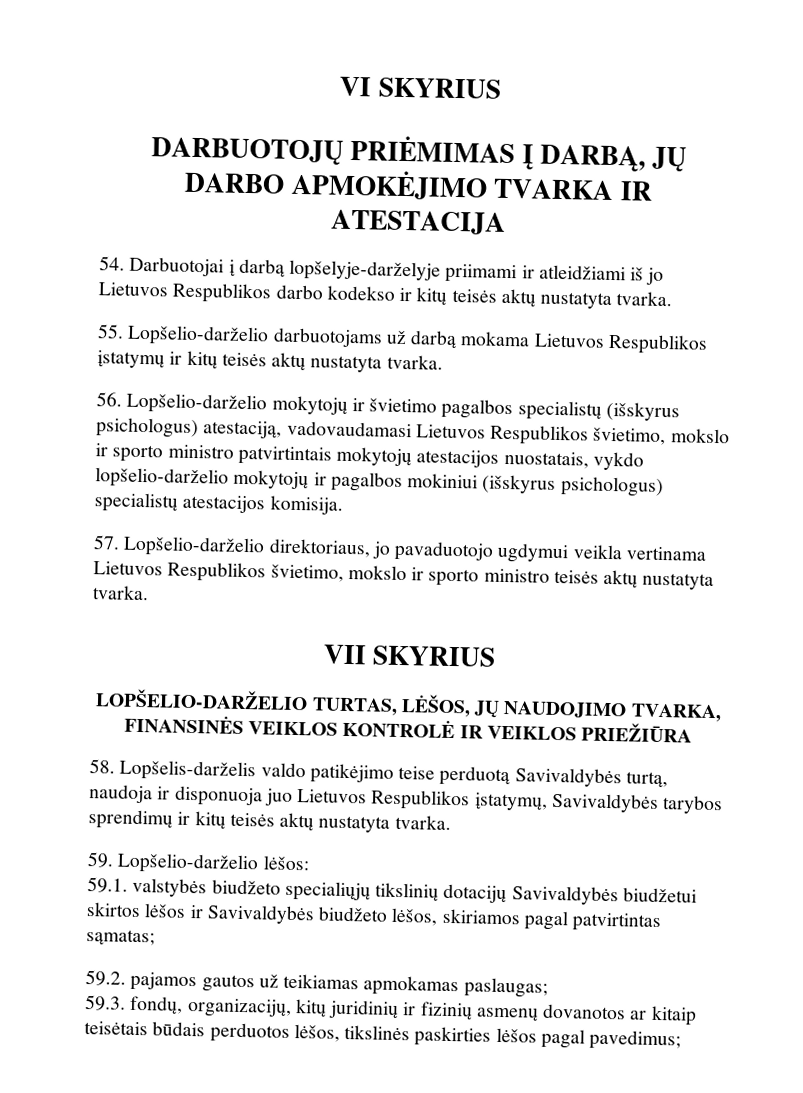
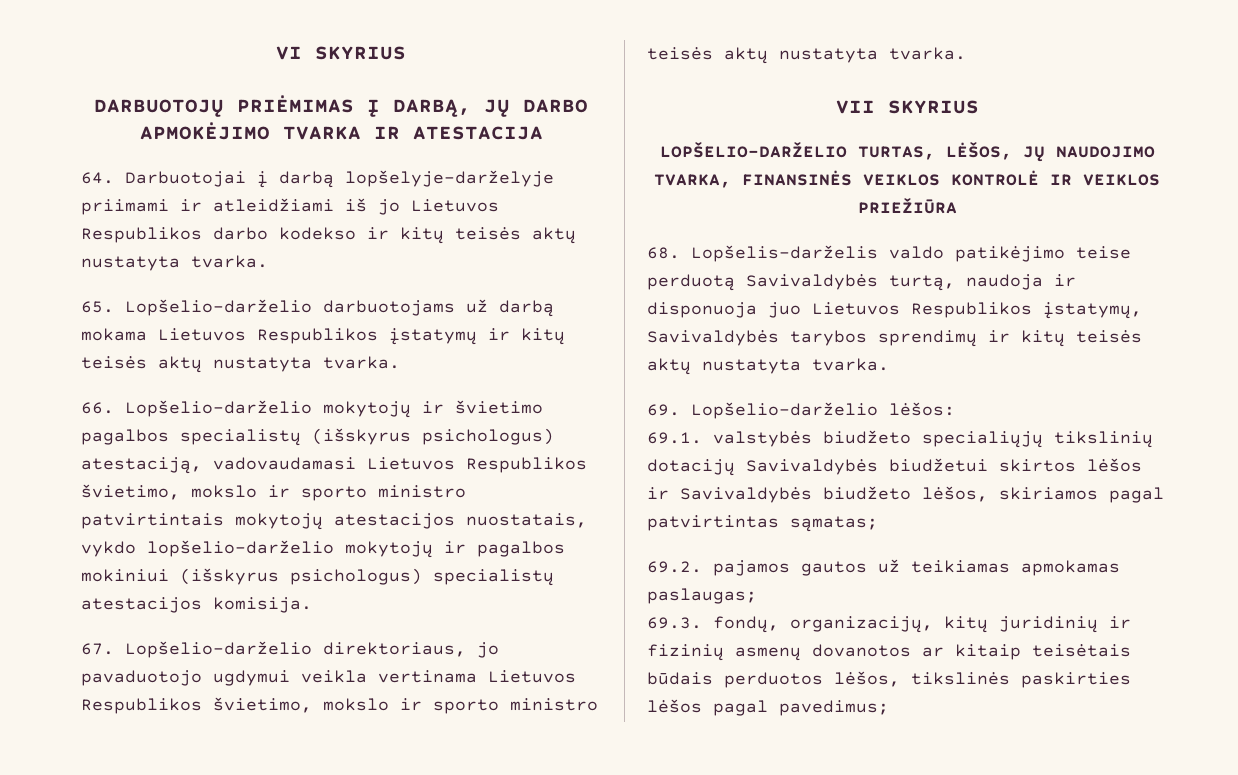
- 54. Darbuotojai į darbą lopšelyje-darželyje priimami ir atleidžiami iš jo Lietuvos Respublikos darbo kodekso ir kitų teisės aktų nustatyta tvarka.
+ 64. Darbuotojai į darbą lopšelyje-darželyje priimami ir atleidžiami iš jo Lietuvos Respublikos darbo kodekso ir kitų teisės aktų nustatyta tvarka.
- 55. Lopšelio-darželio darbuotojams už darbą mokama Lietuvos Respublikos įstatymų ir kitų teisės aktų nustatyta tvarka.
+ 65. Lopšelio-darželio darbuotojams už darbą mokama Lietuvos Respublikos įstatymų ir kitų teisės aktų nustatyta tvarka.
- 56. Lopšelio-darželio mokytojų ir švietimo pagalbos specialistų (išskyrus psichologus) atestaciją, vadovaudamasi Lietuvos Respublikos švietimo, mokslo ir sporto ministro patvirtintais mokytojų atestacijos nuostatais, vykdo lopšelio-darželio mokytojų ir pagalbos mokiniui (išskyrus psichologus) specialistų atestacijos komisija.
+ 66. Lopšelio-darželio mokytojų ir švietimo pagalbos specialistų (išskyrus psichologus) atestaciją, vadovaudamasi Lietuvos Respublikos švietimo, mokslo ir sporto ministro patvirtintais mokytojų atestacijos nuostatais, vykdo lopšelio-darželio mokytojų ir pagalbos mokiniui (išskyrus psichologus) specialistų atestacijos komisija.
- 57. Lopšelio-darželio direktoriaus, jo pavaduotojo ugdymui veikla vertinama Lietuvos Respublikos švietimo, mokslo ir sporto ministro teisės aktų nustatyta tvarka.
+ 67. Lopšelio-darželio direktoriaus, jo pavaduotojo ugdymui veikla vertinama Lietuvos Respublikos švietimo, mokslo ir sporto ministro teisės aktų nustatyta tvarka.
- 58. Lopšelis-darželis valdo patikėjimo teise perduotą Savivaldybės turtą, naudoja ir disponuoja juo Lietuvos Respublikos įstatymų, Savivaldybės tarybos sprendimų ir kitų teisės aktų nustatyta tvarka.
+ 68. Lopšelis-darželis valdo patikėjimo teise perduotą Savivaldybės turtą, naudoja ir disponuoja juo Lietuvos Respublikos įstatymų, Savivaldybės tarybos sprendimų ir kitų teisės aktų nustatyta tvarka.
- 59. Lopšelio-darželio lėšos:
+ 69. Lopšelio-darželio lėšos:
- 59.1. valstybės biudžeto specialiųjų tikslinių dotacijų Savivaldybės biudžetui skirtos lėšos ir Savivaldybės biudžeto lėšos, skiriamos pagal patvirtintas sąmatas;
+ 69.1. valstybės biudžeto specialiųjų tikslinių dotacijų Savivaldybės biudžetui skirtos lėšos ir Savivaldybės biudžeto lėšos, skiriamos pagal patvirtintas sąmatas;
- 59.2. pajamos gautos už teikiamas apmokamas paslaugas;
+ 69.2. pajamos gautos už teikiamas apmokamas paslaugas;
- 59.3. fondų, organizacijų, kitų juridinių ir fizinių asmenų dovanotos ar kitaip teisėtais būdais perduotos lėšos, tikslinės paskirties lėšos pagal pavedimus;
+ 69.3. fondų, organizacijų, kitų juridinių ir fizinių asmenų dovanotos ar kitaip teisėtais būdais perduotos lėšos, tikslinės paskirties lėšos pagal pavedimus;

